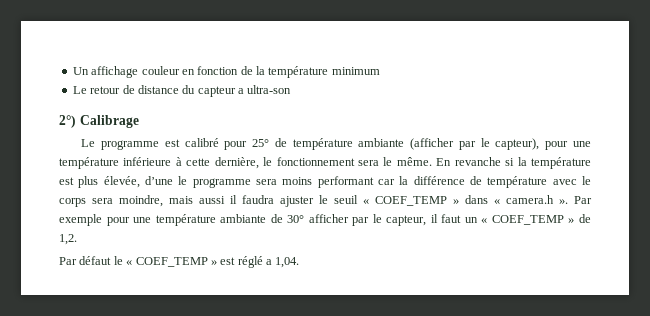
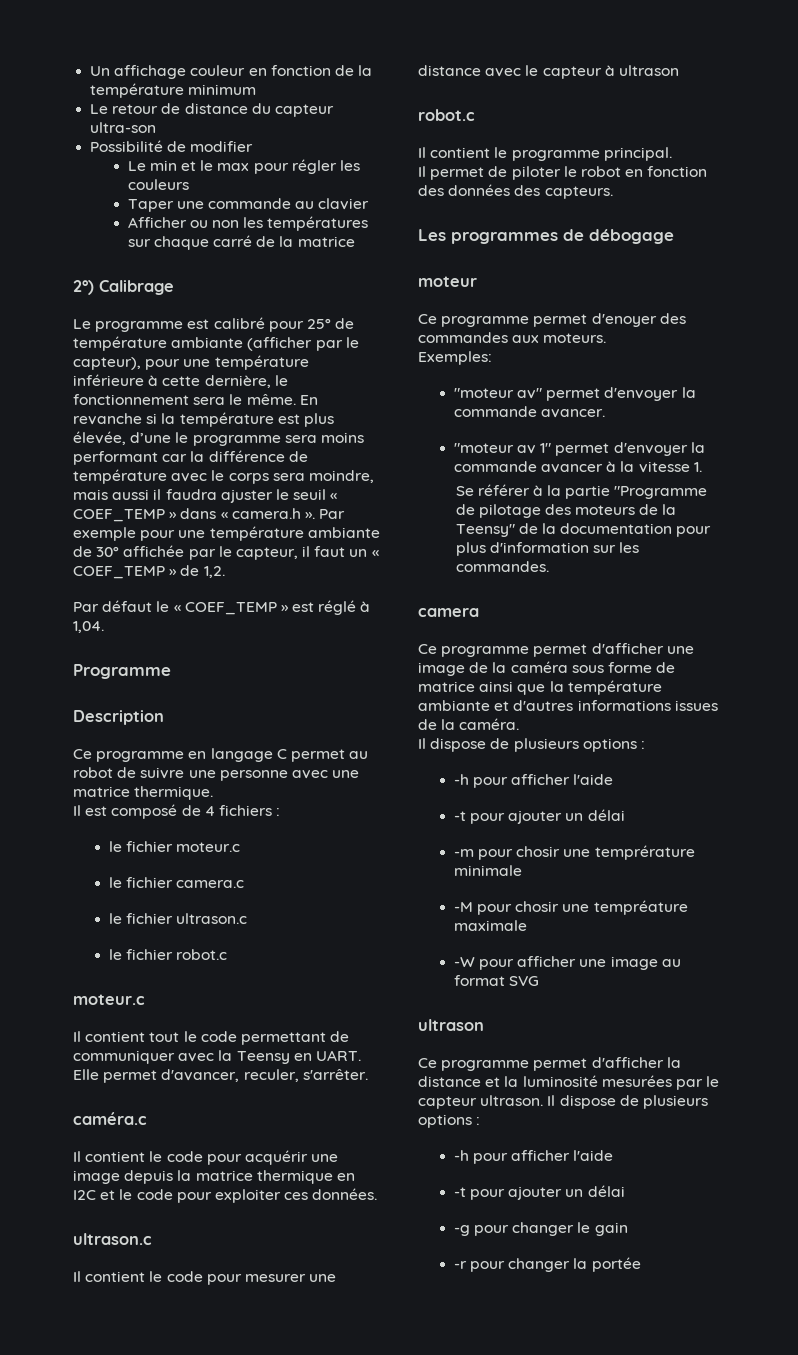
- Le retour de distance du capteur a ultra-son
+ Le retour de distance du capteur ultra-son
+ Possibilité de modifier
+ Le min et le max pour régler les couleurs
+ Taper une commande au clavier
+ Afficher ou non les températures sur chaque carré de la matrice
- Par exemple pour une température ambiante de 30° afficher par le capteur, il faut un « COEF_TEMP » de 1,2.
+ Par exemple pour une température ambiante de 30° affichée par le capteur, il faut un « COEF_TEMP » de 1,2.
- Par défaut le « COEF_TEMP » est réglé a 1,04.
+ Par défaut le « COEF_TEMP » est réglé à 1,04.
+ Programme
+ Description
+ Ce programme en langage C permet au robot de suivre une personne avec une matrice thermique.
+ Il est composé de 4 fichiers :
+ le fichier moteur.c
+ le fichier camera.c
+ le fichier ultrason.c
+ le fichier robot.c
+ moteur.c
+ Il contient tout le code permettant de communiquer avec la Teensy en UART. Elle permet d'avancer, reculer, s'arrêter.
+ caméra.c
+ Il contient le code pour acquérir une image depuis la matrice thermique en I2C et le code pour exploiter ces données.
+ ultrason.c
+ Il contient le code pour mesurer une distance avec le capteur à ultrason
+ robot.c
+ Il contient le programme principal.
+ Il permet de piloter le robot en fonction des données des capteurs.
+ Les programmes de débogage
+ moteur
+ Ce programme permet d'enoyer des commandes aux moteurs.
+ Exemples:
+ "moteur av" permet d'envoyer la commande avancer.
+ "moteur av 1" permet d'envoyer la commande avancer à la vitesse 1.
+ Se référer à la partie "Programme de pilotage des moteurs de la Teensy" de la documentation pour plus d'information sur les commandes.
+ camera
+ Ce programme permet d'afficher une image de la caméra sous forme de matrice ainsi que la température ambiante et d'autres informations issues de la caméra.
+ Il dispose de plusieurs options :
+ -h pour afficher l'aide
+ -t pour ajouter un délai
+ -m pour chosir une temprérature minimale
+ -M pour chosir une tempréature maximale
+ -W pour afficher une image au format SVG
+ ultrason
+ Ce programme permet d'afficher la distance et la luminosité mesurées par le capteur ultrason. Il dispose de plusieurs options :
+ -h pour afficher l'aide
+ -t pour ajouter un délai
+ -g pour changer le gain
+ -r pour changer la portée

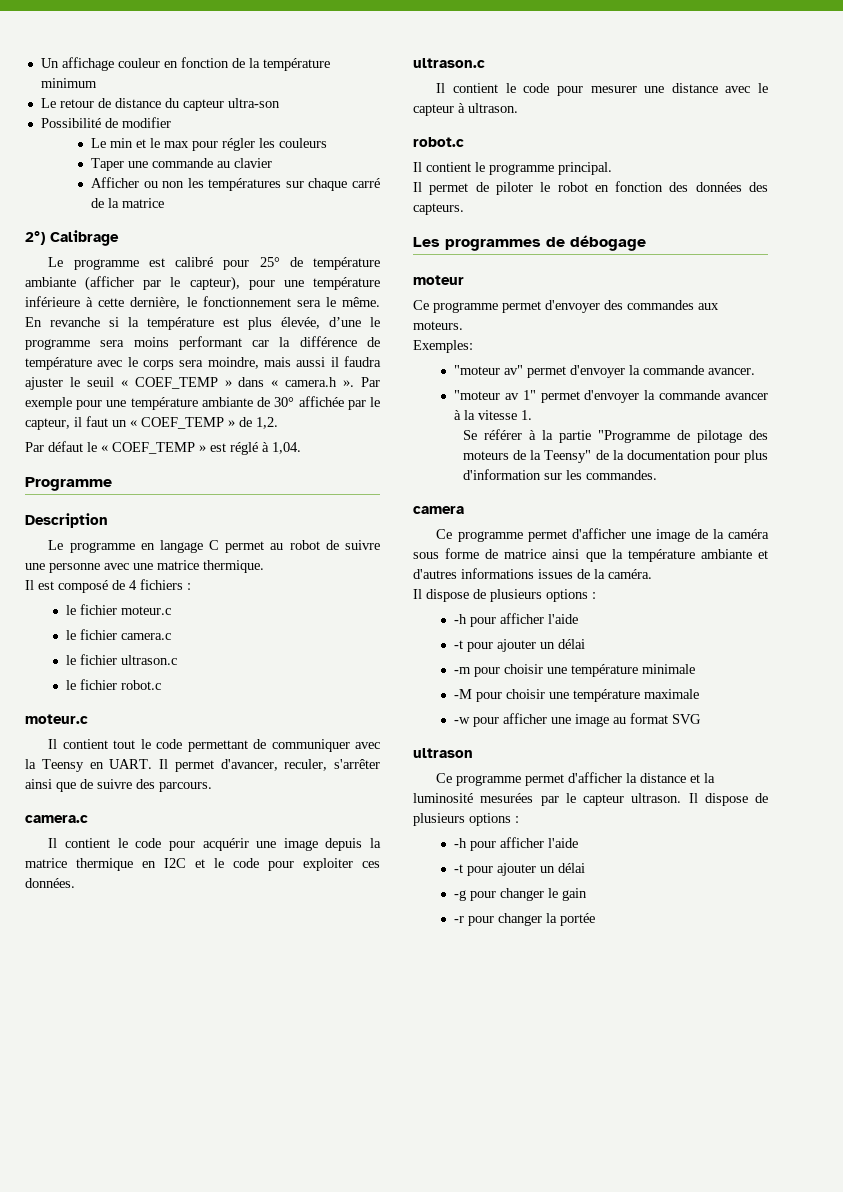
- Ce programme en langage C permet au robot de suivre une personne avec une matrice thermique.
+ Le programme en langage C permet au robot de suivre une personne avec une matrice thermique.
- Elle permet d'avancer, reculer, s'arrêter.
- caméra.c
+ Il permet d'avancer, reculer, s'arrêter ainsi que de suivre des parcours.
+ camera.c
- Il contient le code pour mesurer une distance avec le capteur à ultrason
+ Il contient le code pour mesurer une distance avec le capteur à ultrason.
- Ce programme permet d'enoyer des commandes aux moteurs.
+ Ce programme permet d'envoyer des commandes aux moteurs.
- -m pour chosir une temprérature minimale
+ -m pour choisir une température minimale
- -M pour chosir une tempréature maximale
+ -M pour choisir une température maximale
- -W pour afficher une image au format SVG
+ -w pour afficher une image au format SVG

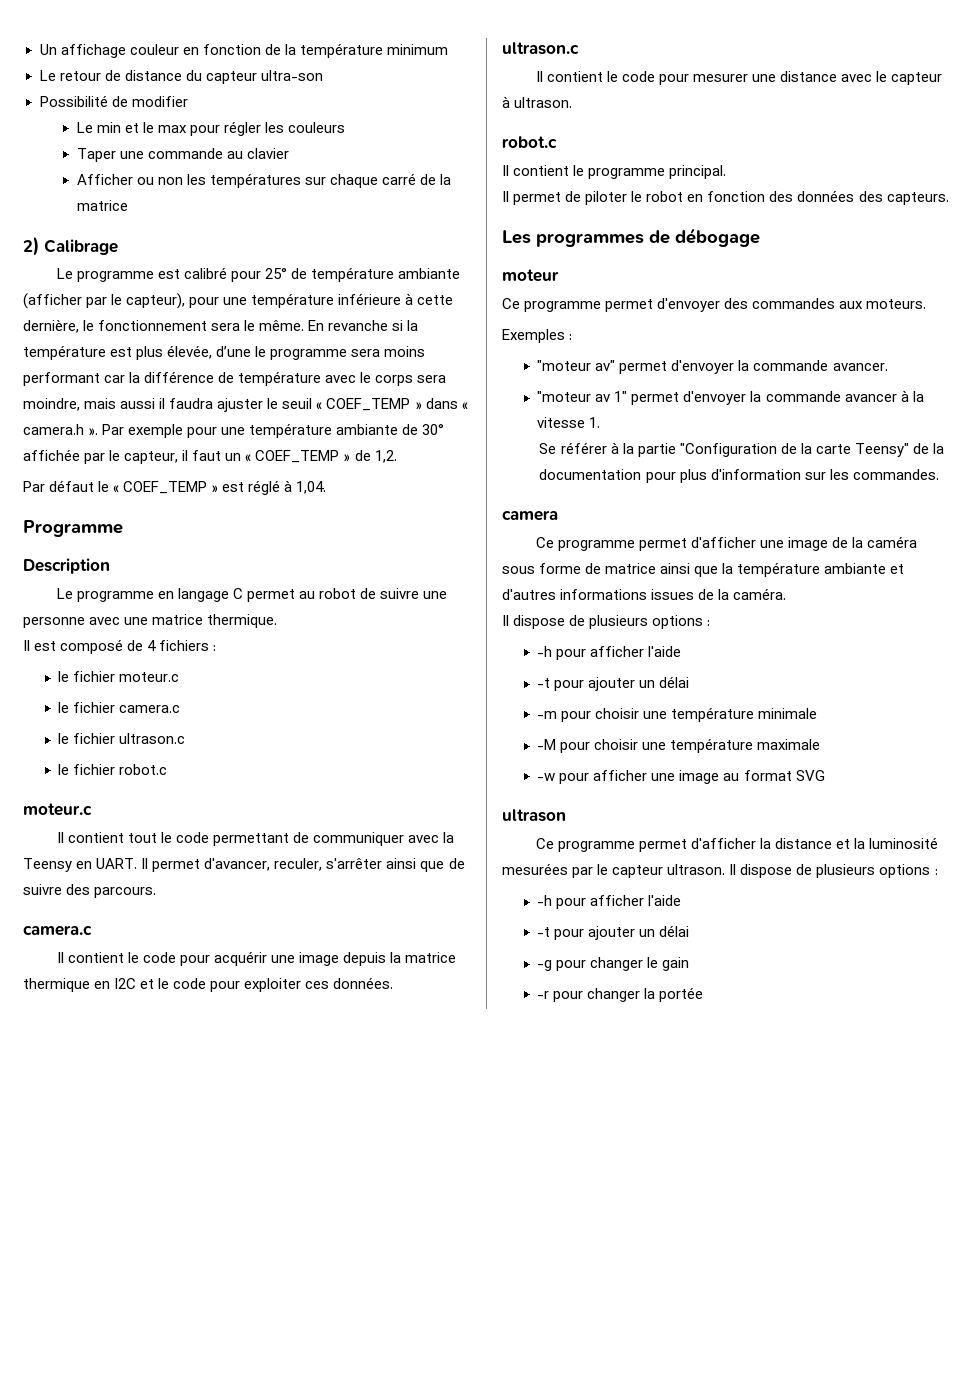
- 2°) Calibrage
+ 2) Calibrage
- Exemples:
+ Exemples :
- Se référer à la partie "Programme de pilotage des moteurs de la Teensy" de la documentation pour plus d'information sur les commandes.
+ Se référer à la partie "Configuration de la carte Teensy" de la documentation pour plus d'information sur les commandes.

